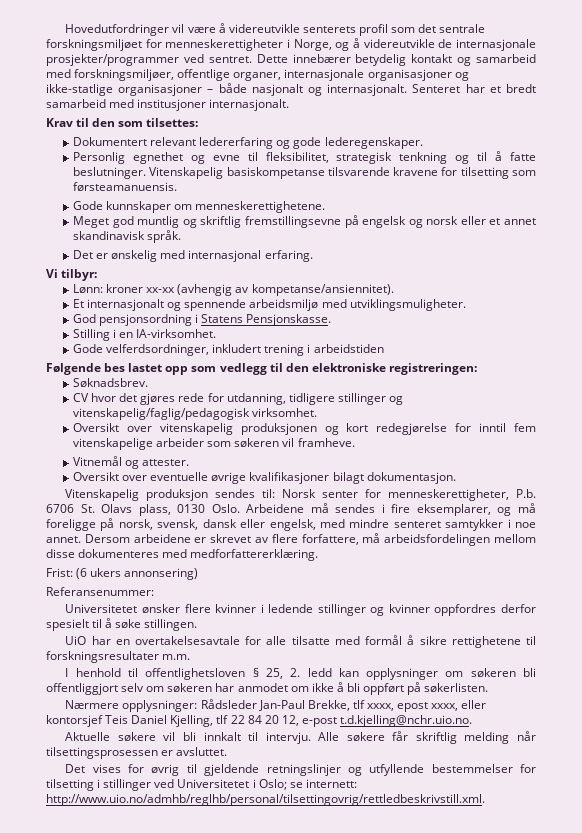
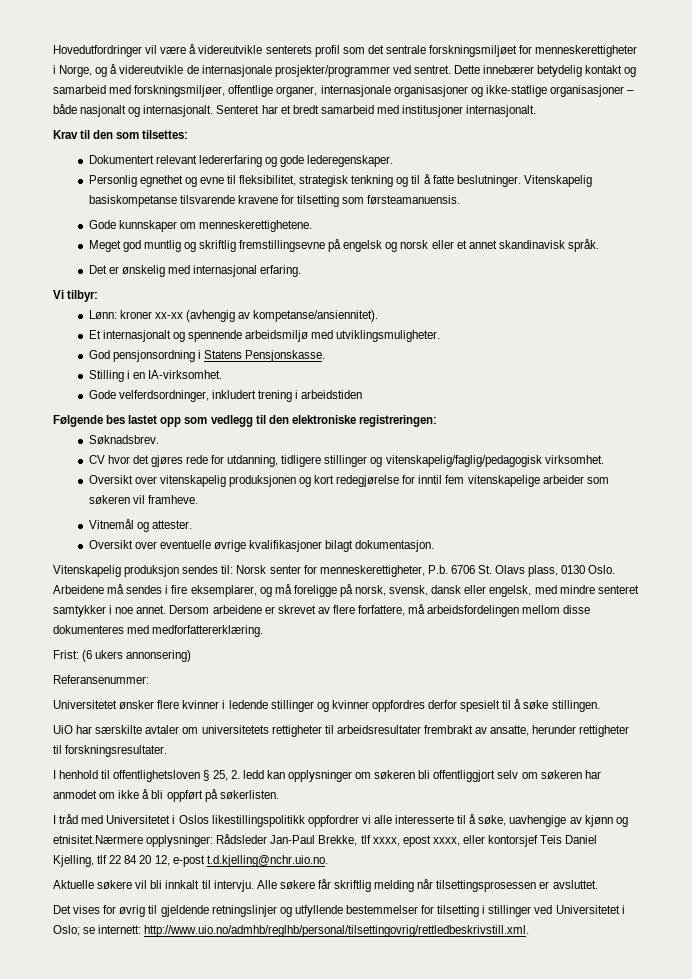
- UiO har en overtakelsesavtale for alle tilsatte med formål å sikre rettighetene til forskningsresultater m.m.
+ UiO har særskilte avtaler om universitetets rettigheter til arbeidsresultater frembrakt av ansatte, herunder rettigheter til forskningsresultater.
- Nærmere opplysninger: Rådsleder Jan-Paul Brekke, tlf xxxx, epost xxxx, eller kontorsjef Teis Daniel Kjelling, tlf 22 84 20 12, e-post t.d.kjelling@nchr.uio.no.
+ I tråd med Universitetet i Oslos likestillingspolitikk oppfordrer vi alle interesserte til å søke, uavhengige av kjønn og etnisitet.Nærmere opplysninger: Rådsleder Jan-Paul Brekke, tlf xxxx, epost xxxx, eller kontorsjef Teis Daniel Kjelling, tlf 22 84 20 12, e-post t.d.kjelling@nchr.uio.no.

